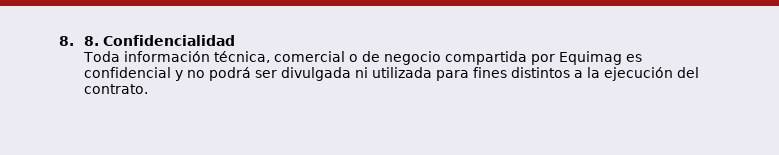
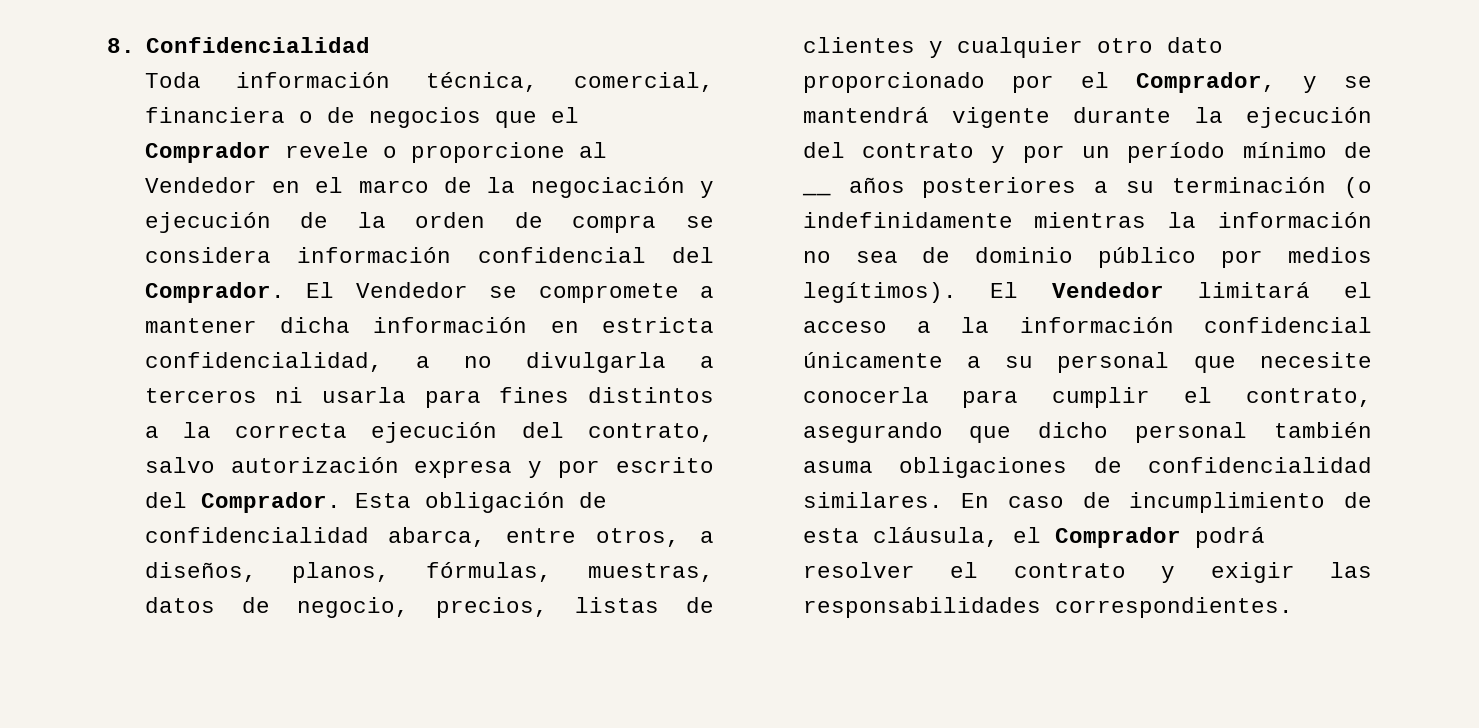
- 8. 8. Confidencialidad
+ 8. Confidencialidad
- Toda información técnica, comercial o de negocio compartida por Equimag es confidencial y no podrá ser divulgada ni utilizada para fines distintos a la ejecución del contrato.
+ Toda información técnica, comercial, financiera o de negocios que el Comprador revele o proporcione al Vendedor en el marco de la negociación y ejecución de la orden de compra se considera información confidencial del Comprador. El Vendedor se compromete a mantener dicha información en estricta confidencialidad, a no divulgarla a terceros ni usarla para fines distintos a la correcta ejecución del contrato, salvo autorización expresa y por escrito del Comprador. Esta obligación de confidencialidad abarca, entre otros, a diseños, planos, fórmulas, muestras, datos de negocio, precios, listas de clientes y cualquier otro dato proporcionado por el Comprador, y se mantendrá vigente durante la ejecución del contrato y por un período mínimo de __ años posteriores a su terminación (o indefinidamente mientras la información no sea de dominio público por medios legítimos). El Vendedor limitará el acceso a la información confidencial únicamente a su personal que necesite conocerla para cumplir el contrato, asegurando que dicho personal también asuma obligaciones de confidencialidad similares. En caso de incumplimiento de esta cláusula, el Comprador podrá resolver el contrato y exigir las responsabilidades correspondientes.

